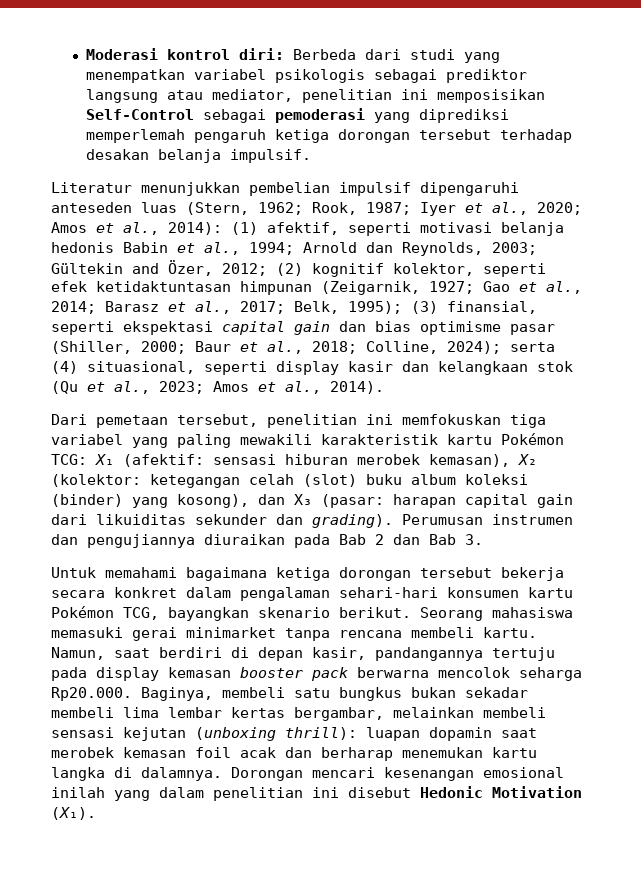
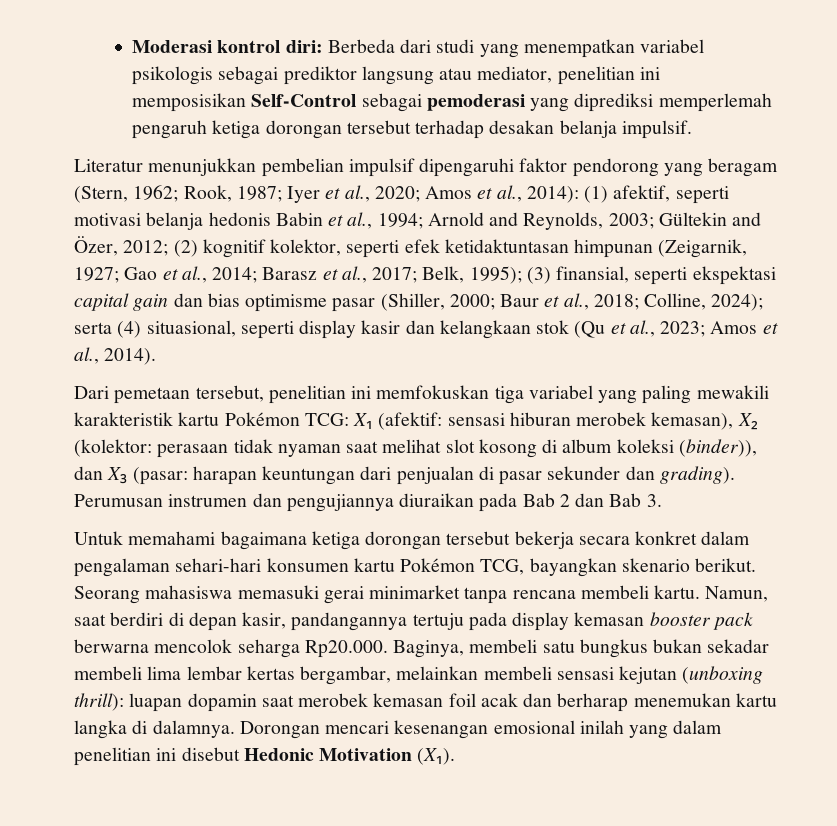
- Literatur menunjukkan pembelian impulsif dipengaruhi anteseden luas (Stern, 1962;
+ Literatur menunjukkan pembelian impulsif dipengaruhi faktor pendorong yang beragam (Stern, 1962;
- Arnold dan Reynolds, 2003;
+ Arnold and Reynolds, 2003;
- Dari pemetaan tersebut, penelitian ini memfokuskan tiga variabel yang paling mewakili karakteristik kartu Pokémon TCG: X₁ (afektif: sensasi hiburan merobek kemasan), X₂ (kolektor: ketegangan celah (slot) buku album koleksi (binder) yang kosong), dan X₃ (pasar: harapan capital gain dari likuiditas sekunder dan grading).
+ Dari pemetaan tersebut, penelitian ini memfokuskan tiga variabel yang paling mewakili karakteristik kartu Pokémon TCG: X₁ (afektif: sensasi hiburan merobek kemasan), X₂ (kolektor: perasaan tidak nyaman saat melihat slot kosong di album koleksi (binder)), dan X₃ (pasar: harapan keuntungan dari penjualan di pasar sekunder dan grading).

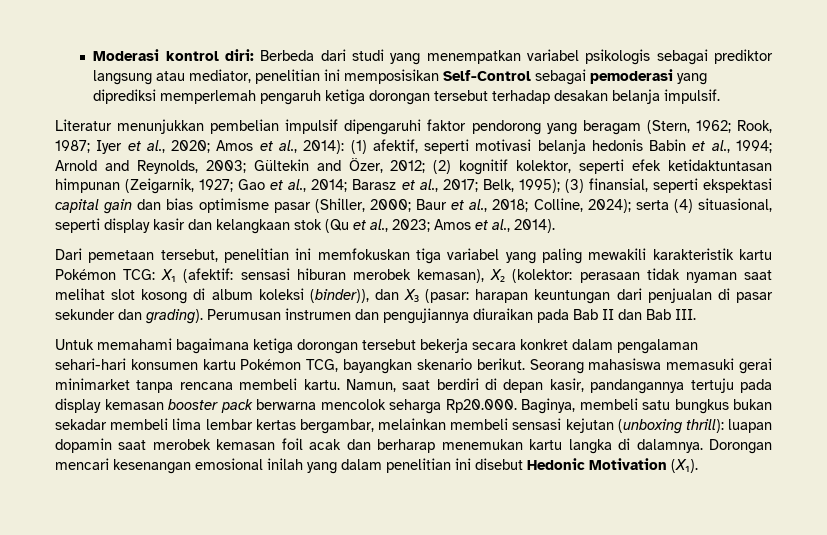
- Perumusan instrumen dan pengujiannya diuraikan pada Bab 2 dan Bab 3.
+ Perumusan instrumen dan pengujiannya diuraikan pada Bab II dan Bab III.

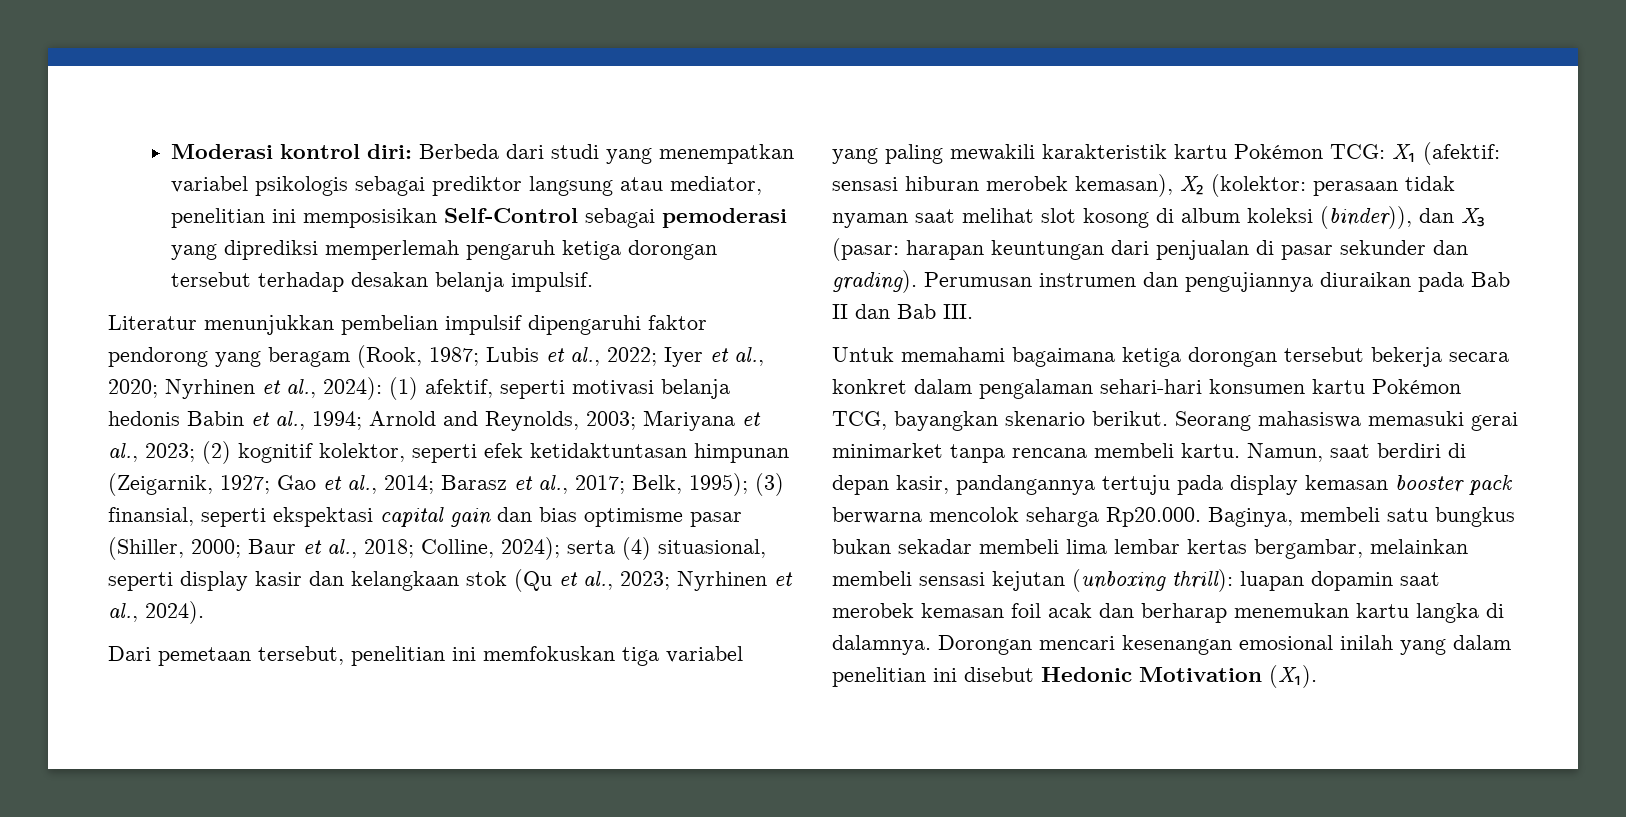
- Literatur menunjukkan pembelian impulsif dipengaruhi faktor pendorong yang beragam (Stern, 1962; Rook, 1987;
+ Literatur menunjukkan pembelian impulsif dipengaruhi faktor pendorong yang beragam (Rook, 1987; Lubis et al., 2022;
- Amos et al., 2014):
+ Nyrhinen et al., 2024):
- Gültekin and Özer, 2012;
+ Mariyana et al., 2023;
- Amos et al., 2014).
+ Nyrhinen et al., 2024).

